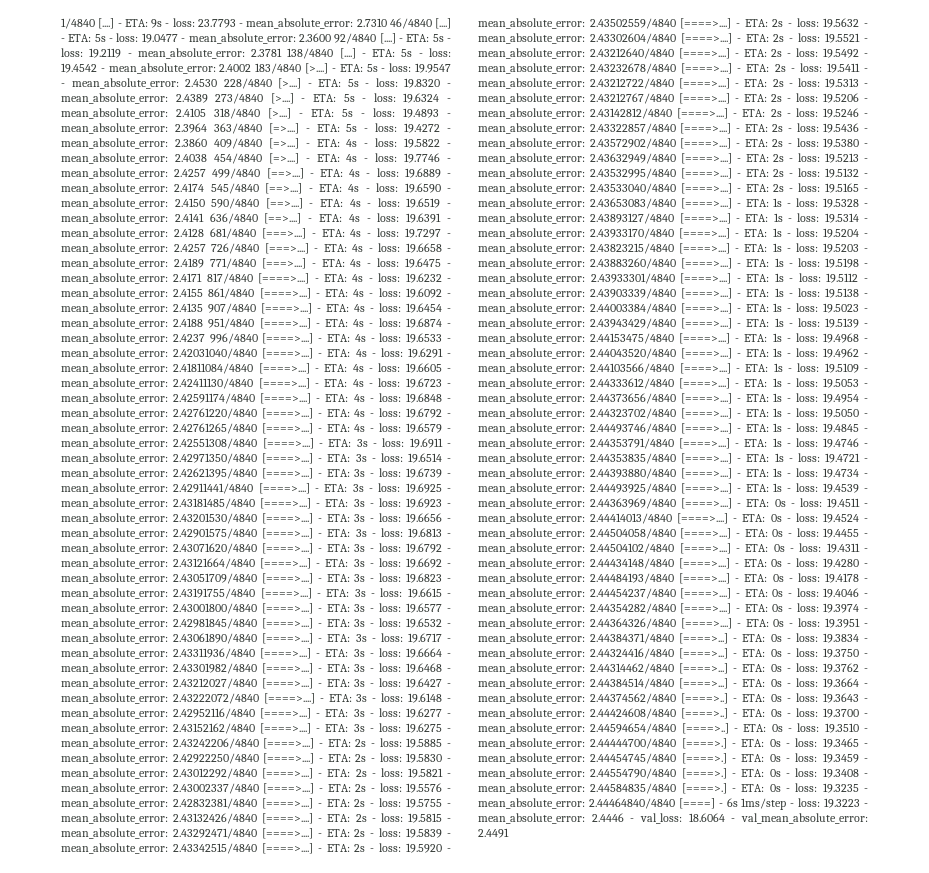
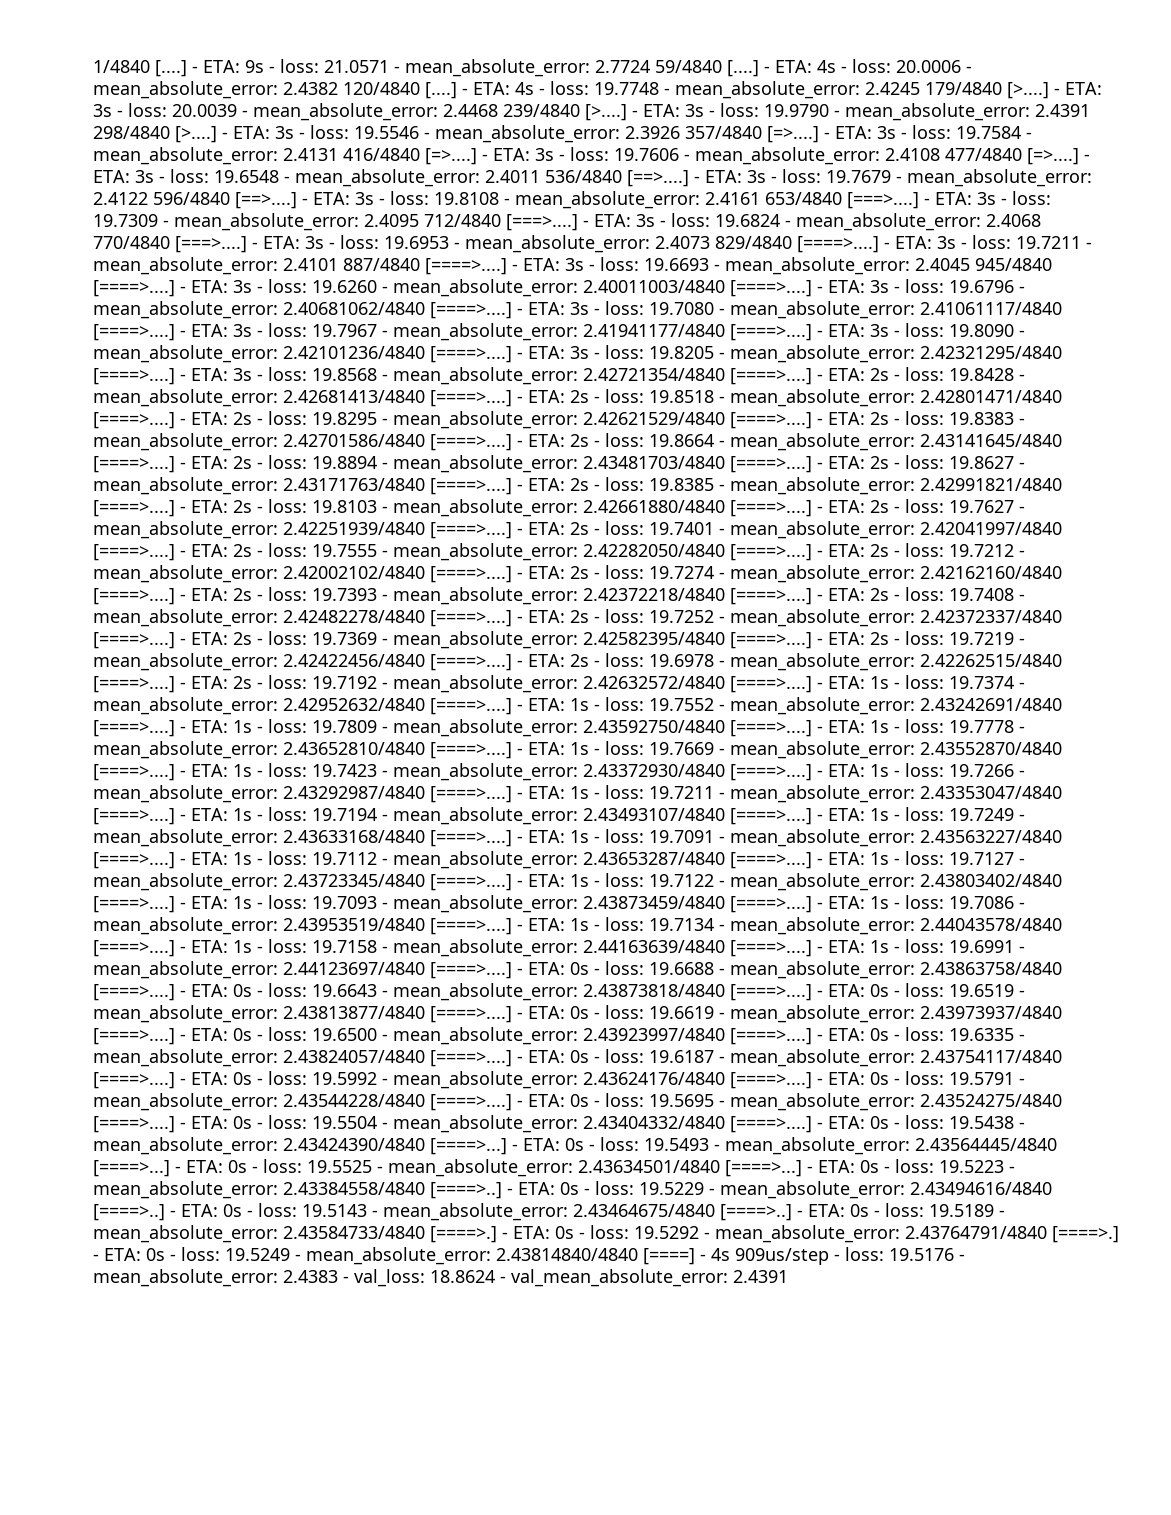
- - ETA: 9s - loss: 23.7793 - mean_absolute_error: 2.7310 46/4840 [....] - ETA: 5s - loss: 19.0477 - mean_absolute_error: 2.3600 92/4840 [....] - ETA: 5s - loss: 19.2119 - mean_absolute_error: 2.3781 138/4840 [....] - ETA: 5s - loss: 19.4542 - mean_absolute_error: 2.4002 183/4840 [>....] - ETA: 5s - loss: 19.9547 - mean_absolute_error: 2.4530 228/4840 [>....] - ETA: 5s - loss: 19.8320 - mean_absolute_error: 2.4389 273/4840 [>....] - ETA: 5s - loss: 19.6324 - mean_absolute_error: 2.4105 318/4840 [>....] - ETA: 5s - loss: 19.4893 - mean_absolute_error: 2.3964 363/4840 [=>....] - ETA: 5s - loss: 19.4272 - mean_absolute_error: 2.3860 409/4840 [=>....] - ETA: 4s - loss: 19.5822 - mean_absolute_error: 2.4038 454/4840 [=>....] - ETA: 4s - loss: 19.7746 - mean_absolute_error: 2.4257 499/4840 [==>....] - ETA: 4s - loss: 19.6889 - mean_absolute_error: 2.4174 545/4840 [==>....] - ETA: 4s - loss: 19.6590 - mean_absolute_error: 2.4150 590/4840 [==>....] - ETA: 4s - loss: 19.6519 - mean_absolute_error: 2.4141 636/4840 [==>....] - ETA: 4s - loss: 19.6391 - mean_absolute_error: 2.4128 681/4840 [===>....] - ETA: 4s - loss: 19.7297 - mean_absolute_error: 2.4257 726/4840 [===>....] - ETA: 4s - loss: 19.6658 - mean_absolute_error: 2.4189 771/4840 [===>....] - ETA: 4s - loss: 19.6475 - mean_absolute_error: 2.4171 817/4840 [====>....] - ETA: 4s - loss: 19.6232 - mean_absolute_error: 2.4155 861/4840 [====>....] - ETA: 4s - loss: 19.6092 - mean_absolute_error: 2.4135 907/4840 [====>....] - ETA: 4s - loss: 19.6454 - mean_absolute_error: 2.4188 951/4840 [====>....] - ETA: 4s - loss: 19.6874 - mean_absolute_error: 2.4237 996/4840 [====>....] - ETA: 4s - loss: 19.6533 - mean_absolute_error: 2.42031040/4840 [====>....] - ETA: 4s - loss: 19.6291 - mean_absolute_error: 2.41811084/4840 [====>....] - ETA: 4s - loss: 19.6605 - mean_absolute_error: 2.42411130/4840 [====>....] - ETA: 4s - loss: 19.6723 - mean_absolute_error: 2.42591174/4840 [====>....] - ETA: 4s - loss: 19.6848 - mean_absolute_error: 2.42761220/4840 [====>....] - ETA: 4s - loss: 19.6792 - mean_absolute_error: 2.42761265/4840 [====>....] - ETA: 4s - loss: 19.6579 - mean_absolute_error: 2.42551308/4840 [====>....] - ETA: 3s - loss: 19.6911 - mean_absolute_error: 2.42971350/4840 [====>....] - ETA: 3s - loss: 19.6514 - mean_absolute_error: 2.42621395/4840 [====>....] - ETA: 3s - loss: 19.6739 - mean_absolute_error: 2.42911441/4840 [====>....] - ETA: 3s - loss: 19.6925 - mean_absolute_error: 2.43181485/4840 [====>....] - ETA: 3s - loss: 19.6923 - mean_absolute_error: 2.43201530/4840 [====>....] - ETA: 3s - loss: 19.6656 - mean_absolute_error: 2.42901575/4840 [====>....] - ETA: 3s - loss: 19.6813 - mean_absolute_error: 2.43071620/4840 [====>....] - ETA: 3s - loss: 19.6792 - mean_absolute_error: 2.43121664/4840 [====>....] - ETA: 3s - loss: 19.6692 - mean_absolute_error: 2.43051709/4840 [====>....] - ETA: 3s - loss: 19.6823 - mean_absolute_error: 2.43191755/4840 [====>....] - ETA: 3s - loss: 19.6615 - mean_absolute_error: 2.43001800/4840 [====>....] - ETA: 3s - loss: 19.6577 - mean_absolute_error: 2.42981845/4840 [====>....] - ETA: 3s - loss: 19.6532 - mean_absolute_error: 2.43061890/4840 [====>....] - ETA: 3s - loss: 19.6717 - mean_absolute_error: 2.43311936/4840 [====>....] - ETA: 3s - loss: 19.6664 - mean_absolute_error: 2.43301982/4840 [====>....] - ETA: 3s - loss: 19.6468 - mean_absolute_error: 2.43212027/4840 [====>....] - ETA: 3s - loss: 19.6427 - mean_absolute_error: 2.43222072/4840 [====>....] - ETA: 3s - loss: 19.6148 - mean_absolute_error: 2.42952116/4840 [====>....] - ETA: 3s - loss: 19.6277 - mean_absolute_error: 2.43152162/4840 [====>....] - ETA: 3s - loss: 19.6275 - mean_absolute_error: 2.43242206/4840 [====>....] - ETA: 2s - loss: 19.5885 - mean_absolute_error: 2.42922250/4840 [====>....] - ETA: 2s - loss: 19.5830 - mean_absolute_error: 2.43012292/4840 [====>....] - ETA: 2s - loss: 19.5821 - mean_absolute_error: 2.43002337/4840 [====>....] - ETA: 2s - loss: 19.5576 - mean_absolute_error: 2.42832381/4840 [====>....] - ETA: 2s - loss: 19.5755 - mean_absolute_error: 2.43132426/4840 [====>....] - ETA: 2s - loss: 19.5815 - mean_absolute_error: 2.43292471/4840 [====>....] - ETA: 2s - loss: 19.5839 - mean_absolute_error: 2.43342515/4840 [====>....] - ETA: 2s - loss: 19.5920 - mean_absolute_error: 2.43502559/4840 [====>....] - ETA: 2s - loss: 19.5632 - mean_absolute_error: 2.43302604/4840 [====>....] - ETA: 2s - loss: 19.5521 - mean_absolute_error: 2.43212640/4840 [====>....] - ETA: 2s - loss: 19.5492 - mean_absolute_error: 2.43232678/4840 [====>....] - ETA: 2s - loss: 19.5411 - mean_absolute_error: 2.43212722/4840 [====>....] - ETA: 2s - loss: 19.5313 - mean_absolute_error: 2.43212767/4840 [====>....] - ETA: 2s - loss: 19.5206 - mean_absolute_error: 2.43142812/4840 [====>....] - ETA: 2s - loss: 19.5246 - mean_absolute_error: 2.43322857/4840 [====>....] - ETA: 2s - loss: 19.5436 - mean_absolute_error: 2.43572902/4840 [====>....] - ETA: 2s - loss: 19.5380 - mean_absolute_error: 2.43632949/4840 [====>....] - ETA: 2s - loss: 19.5213 - mean_absolute_error: 2.43532995/4840 [====>....] - ETA: 2s - loss: 19.5132 - mean_absolute_error: 2.43533040/4840 [====>....] - ETA: 2s - loss: 19.5165 - mean_absolute_error: 2.43653083/4840 [====>....] - ETA: 1s - loss: 19.5328 - mean_absolute_error: 2.43893127/4840 [====>....] - ETA: 1s - loss: 19.5314 - mean_absolute_error: 2.43933170/4840 [====>....] - ETA: 1s - loss: 19.5204 - mean_absolute_error: 2.43823215/4840 [====>....] - ETA: 1s - loss: 19.5203 - mean_absolute_error: 2.43883260/4840 [====>....] - ETA: 1s - loss: 19.5198 - mean_absolute_error: 2.43933301/4840 [====>....] - ETA: 1s - loss: 19.5112 - mean_absolute_error: 2.43903339/4840 [====>....] - ETA: 1s - loss: 19.5138 - mean_absolute_error: 2.44003384/4840 [====>....] - ETA: 1s - loss: 19.5023 - mean_absolute_error: 2.43943429/4840 [====>....] - ETA: 1s - loss: 19.5139 - mean_absolute_error: 2.44153475/4840 [====>....] - ETA: 1s - loss: 19.4968 - mean_absolute_error: 2.44043520/4840 [====>....] - ETA: 1s - loss: 19.4962 - mean_absolute_error: 2.44103566/4840 [====>....] - ETA: 1s - loss: 19.5109 - mean_absolute_error: 2.44333612/4840 [====>....] - ETA: 1s - loss: 19.5053 - mean_absolute_error: 2.44373656/4840 [====>....] - ETA: 1s - loss: 19.4954 - mean_absolute_error: 2.44323702/4840 [====>....] - ETA: 1s - loss: 19.5050 - mean_absolute_error: 2.44493746/4840 [====>....] - ETA: 1s - loss: 19.4845 - mean_absolute_error: 2.44353791/4840 [====>....] - ETA: 1s - loss: 19.4746 - mean_absolute_error: 2.44353835/4840 [====>....] - ETA: 1s - loss: 19.4721 - mean_absolute_error: 2.44393880/4840 [====>....] - ETA: 1s - loss: 19.4734 - mean_absolute_error: 2.44493925/4840 [====>....] - ETA: 1s - loss: 19.4539 - mean_absolute_error: 2.44363969/4840 [====>....] - ETA: 0s - loss: 19.4511 - mean_absolute_error: 2.44414013/4840 [====>....] - ETA: 0s - loss: 19.4524 - mean_absolute_error: 2.44504058/4840 [====>....] - ETA: 0s - loss: 19.4455 - mean_absolute_error: 2.44504102/4840 [====>....] - ETA: 0s - loss: 19.4311 - mean_absolute_error: 2.44434148/4840 [====>....] - ETA: 0s - loss: 19.4280 - mean_absolute_error: 2.44484193/4840 [====>....] - ETA: 0s - loss: 19.4178 - mean_absolute_error: 2.44454237/4840 [====>....] - ETA: 0s - loss: 19.4046 - mean_absolute_error: 2.44354282/4840 [====>....] - ETA: 0s - loss: 19.3974 - mean_absolute_error: 2.44364326/4840 [====>....] - ETA: 0s - loss: 19.3951 - mean_absolute_error: 2.44384371/4840 [====>...] - ETA: 0s - loss: 19.3834 - mean_absolute_error: 2.44324416/4840 [====>...] - ETA: 0s - loss: 19.3750 - mean_absolute_error: 2.44314462/4840 [====>...] - ETA: 0s - loss: 19.3762 - mean_absolute_error: 2.44384514/4840 [====>...] - ETA: 0s - loss: 19.3664 - mean_absolute_error: 2.44374562/4840 [====>..] - ETA: 0s - loss: 19.3643 - mean_absolute_error: 2.44424608/4840 [====>..] - ETA: 0s - loss: 19.3700 - mean_absolute_error: 2.44594654/4840 [====>..] - ETA: 0s - loss: 19.3510 - mean_absolute_error: 2.44444700/4840 [====>.] - ETA: 0s - loss: 19.3465 - mean_absolute_error: 2.44454745/4840 [====>.] - ETA: 0s - loss: 19.3459 - mean_absolute_error: 2.44554790/4840 [====>.] - ETA: 0s - loss: 19.3408 - mean_absolute_error: 2.44584835/4840 [====>.] - ETA: 0s - loss: 19.3235 - mean_absolute_error: 2.44464840/4840 [====] - 6s 1ms/step - loss: 19.3223 - mean_absolute_error: 2.4446 - val_loss: 18.6064 - val_mean_absolute_error: 2.4491
+ - ETA: 9s - loss: 21.0571 - mean_absolute_error: 2.7724 59/4840 [....] - ETA: 4s - loss: 20.0006 - mean_absolute_error: 2.4382 120/4840 [....] - ETA: 4s - loss: 19.7748 - mean_absolute_error: 2.4245 179/4840 [>....] - ETA: 3s - loss: 20.0039 - mean_absolute_error: 2.4468 239/4840 [>....] - ETA: 3s - loss: 19.9790 - mean_absolute_error: 2.4391 298/4840 [>....] - ETA: 3s - loss: 19.5546 - mean_absolute_error: 2.3926 357/4840 [=>....] - ETA: 3s - loss: 19.7584 - mean_absolute_error: 2.4131 416/4840 [=>....] - ETA: 3s - loss: 19.7606 - mean_absolute_error: 2.4108 477/4840 [=>....] - ETA: 3s - loss: 19.6548 - mean_absolute_error: 2.4011 536/4840 [==>....] - ETA: 3s - loss: 19.7679 - mean_absolute_error: 2.4122 596/4840 [==>....] - ETA: 3s - loss: 19.8108 - mean_absolute_error: 2.4161 653/4840 [===>....] - ETA: 3s - loss: 19.7309 - mean_absolute_error: 2.4095 712/4840 [===>....] - ETA: 3s - loss: 19.6824 - mean_absolute_error: 2.4068 770/4840 [===>....] - ETA: 3s - loss: 19.6953 - mean_absolute_error: 2.4073 829/4840 [====>....] - ETA: 3s - loss: 19.7211 - mean_absolute_error: 2.4101 887/4840 [====>....] - ETA: 3s - loss: 19.6693 - mean_absolute_error: 2.4045 945/4840 [====>....] - ETA: 3s - loss: 19.6260 - mean_absolute_error: 2.40011003/4840 [====>....] - ETA: 3s - loss: 19.6796 - mean_absolute_error: 2.40681062/4840 [====>....] - ETA: 3s - loss: 19.7080 - mean_absolute_error: 2.41061117/4840 [====>....] - ETA: 3s - loss: 19.7967 - mean_absolute_error: 2.41941177/4840 [====>....] - ETA: 3s - loss: 19.8090 - mean_absolute_error: 2.42101236/4840 [====>....] - ETA: 3s - loss: 19.8205 - mean_absolute_error: 2.42321295/4840 [====>....] - ETA: 3s - loss: 19.8568 - mean_absolute_error: 2.42721354/4840 [====>....] - ETA: 2s - loss: 19.8428 - mean_absolute_error: 2.42681413/4840 [====>....] - ETA: 2s - loss: 19.8518 - mean_absolute_error: 2.42801471/4840 [====>....] - ETA: 2s - loss: 19.8295 - mean_absolute_error: 2.42621529/4840 [====>....] - ETA: 2s - loss: 19.8383 - mean_absolute_error: 2.42701586/4840 [====>....] - ETA: 2s - loss: 19.8664 - mean_absolute_error: 2.43141645/4840 [====>....] - ETA: 2s - loss: 19.8894 - mean_absolute_error: 2.43481703/4840 [====>....] - ETA: 2s - loss: 19.8627 - mean_absolute_error: 2.43171763/4840 [====>....] - ETA: 2s - loss: 19.8385 - mean_absolute_error: 2.42991821/4840 [====>....] - ETA: 2s - loss: 19.8103 - mean_absolute_error: 2.42661880/4840 [====>....] - ETA: 2s - loss: 19.7627 - mean_absolute_error: 2.42251939/4840 [====>....] - ETA: 2s - loss: 19.7401 - mean_absolute_error: 2.42041997/4840 [====>....] - ETA: 2s - loss: 19.7555 - mean_absolute_error: 2.42282050/4840 [====>....] - ETA: 2s - loss: 19.7212 - mean_absolute_error: 2.42002102/4840 [====>....] - ETA: 2s - loss: 19.7274 - mean_absolute_error: 2.42162160/4840 [====>....] - ETA: 2s - loss: 19.7393 - mean_absolute_error: 2.42372218/4840 [====>....] - ETA: 2s - loss: 19.7408 - mean_absolute_error: 2.42482278/4840 [====>....] - ETA: 2s - loss: 19.7252 - mean_absolute_error: 2.42372337/4840 [====>....] - ETA: 2s - loss: 19.7369 - mean_absolute_error: 2.42582395/4840 [====>....] - ETA: 2s - loss: 19.7219 - mean_absolute_error: 2.42422456/4840 [====>....] - ETA: 2s - loss: 19.6978 - mean_absolute_error: 2.42262515/4840 [====>....] - ETA: 2s - loss: 19.7192 - mean_absolute_error: 2.42632572/4840 [====>....] - ETA: 1s - loss: 19.7374 - mean_absolute_error: 2.42952632/4840 [====>....] - ETA: 1s - loss: 19.7552 - mean_absolute_error: 2.43242691/4840 [====>....] - ETA: 1s - loss: 19.7809 - mean_absolute_error: 2.43592750/4840 [====>....] - ETA: 1s - loss: 19.7778 - mean_absolute_error: 2.43652810/4840 [====>....] - ETA: 1s - loss: 19.7669 - mean_absolute_error: 2.43552870/4840 [====>....] - ETA: 1s - loss: 19.7423 - mean_absolute_error: 2.43372930/4840 [====>....] - ETA: 1s - loss: 19.7266 - mean_absolute_error: 2.43292987/4840 [====>....] - ETA: 1s - loss: 19.7211 - mean_absolute_error: 2.43353047/4840 [====>....] - ETA: 1s - loss: 19.7194 - mean_absolute_error: 2.43493107/4840 [====>....] - ETA: 1s - loss: 19.7249 - mean_absolute_error: 2.43633168/4840 [====>....] - ETA: 1s - loss: 19.7091 - mean_absolute_error: 2.43563227/4840 [====>....] - ETA: 1s - loss: 19.7112 - mean_absolute_error: 2.43653287/4840 [====>....] - ETA: 1s - loss: 19.7127 - mean_absolute_error: 2.43723345/4840 [====>....] - ETA: 1s - loss: 19.7122 - mean_absolute_error: 2.43803402/4840 [====>....] - ETA: 1s - loss: 19.7093 - mean_absolute_error: 2.43873459/4840 [====>....] - ETA: 1s - loss: 19.7086 - mean_absolute_error: 2.43953519/4840 [====>....] - ETA: 1s - loss: 19.7134 - mean_absolute_error: 2.44043578/4840 [====>....] - ETA: 1s - loss: 19.7158 - mean_absolute_error: 2.44163639/4840 [====>....] - ETA: 1s - loss: 19.6991 - mean_absolute_error: 2.44123697/4840 [====>....] - ETA: 0s - loss: 19.6688 - mean_absolute_error: 2.43863758/4840 [====>....] - ETA: 0s - loss: 19.6643 - mean_absolute_error: 2.43873818/4840 [====>....] - ETA: 0s - loss: 19.6519 - mean_absolute_error: 2.43813877/4840 [====>....] - ETA: 0s - loss: 19.6619 - mean_absolute_error: 2.43973937/4840 [====>....] - ETA: 0s - loss: 19.6500 - mean_absolute_error: 2.43923997/4840 [====>....] - ETA: 0s - loss: 19.6335 - mean_absolute_error: 2.43824057/4840 [====>....] - ETA: 0s - loss: 19.6187 - mean_absolute_error: 2.43754117/4840 [====>....] - ETA: 0s - loss: 19.5992 - mean_absolute_error: 2.43624176/4840 [====>....] - ETA: 0s - loss: 19.5791 - mean_absolute_error: 2.43544228/4840 [====>....] - ETA: 0s - loss: 19.5695 - mean_absolute_error: 2.43524275/4840 [====>....] - ETA: 0s - loss: 19.5504 - mean_absolute_error: 2.43404332/4840 [====>....] - ETA: 0s - loss: 19.5438 - mean_absolute_error: 2.43424390/4840 [====>...] - ETA: 0s - loss: 19.5493 - mean_absolute_error: 2.43564445/4840 [====>...] - ETA: 0s - loss: 19.5525 - mean_absolute_error: 2.43634501/4840 [====>...] - ETA: 0s - loss: 19.5223 - mean_absolute_error: 2.43384558/4840 [====>..] - ETA: 0s - loss: 19.5229 - mean_absolute_error: 2.43494616/4840 [====>..] - ETA: 0s - loss: 19.5143 - mean_absolute_error: 2.43464675/4840 [====>..] - ETA: 0s - loss: 19.5189 - mean_absolute_error: 2.43584733/4840 [====>.] - ETA: 0s - loss: 19.5292 - mean_absolute_error: 2.43764791/4840 [====>.] - ETA: 0s - loss: 19.5249 - mean_absolute_error: 2.43814840/4840 [====] - 4s 909us/step - loss: 19.5176 - mean_absolute_error: 2.4383 - val_loss: 18.8624 - val_mean_absolute_error: 2.4391

